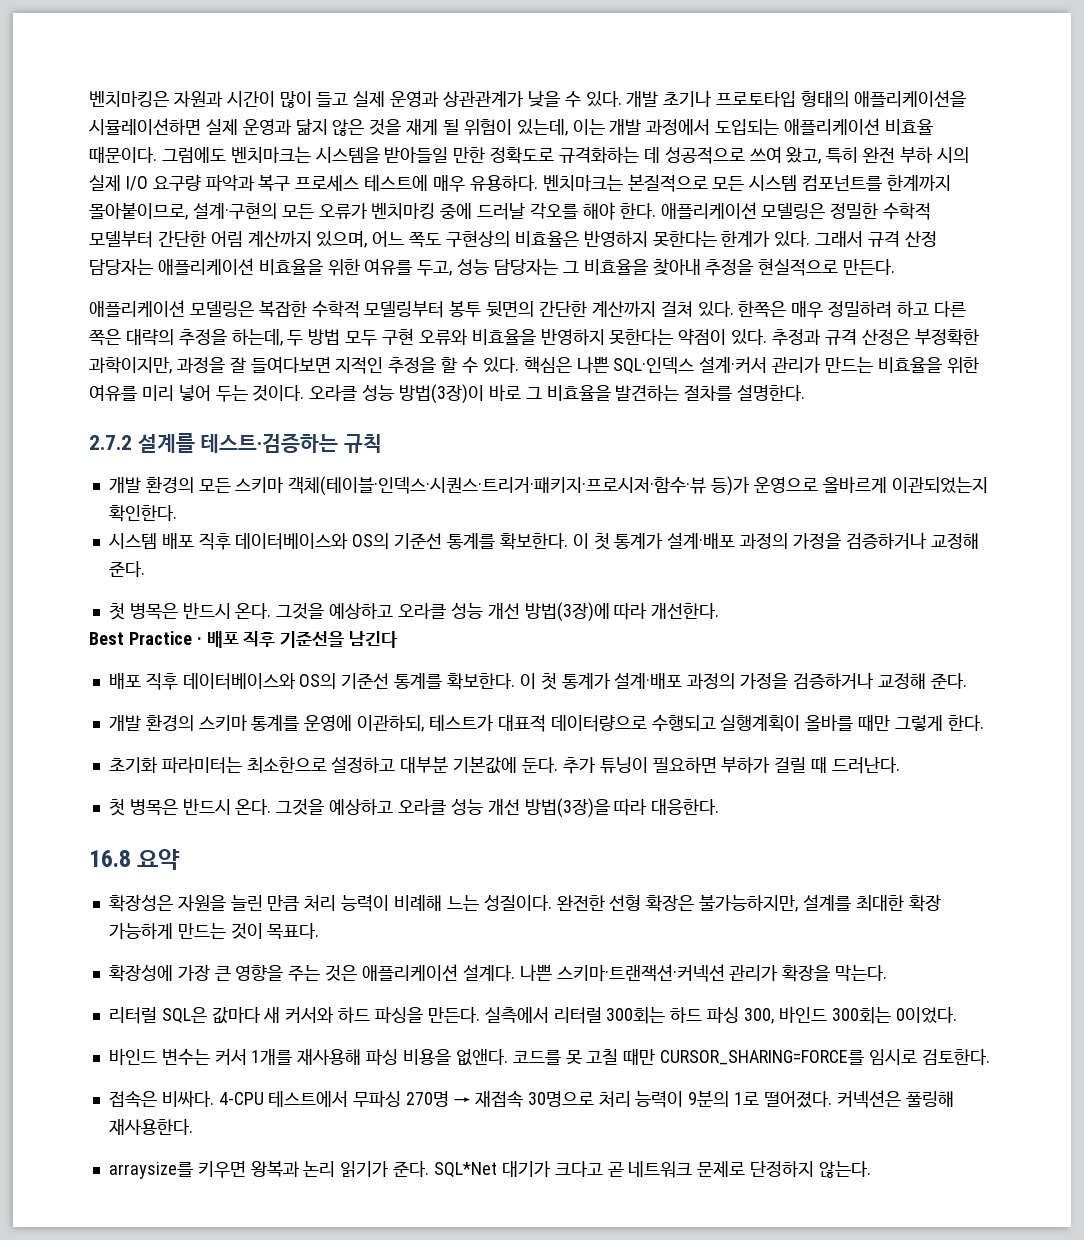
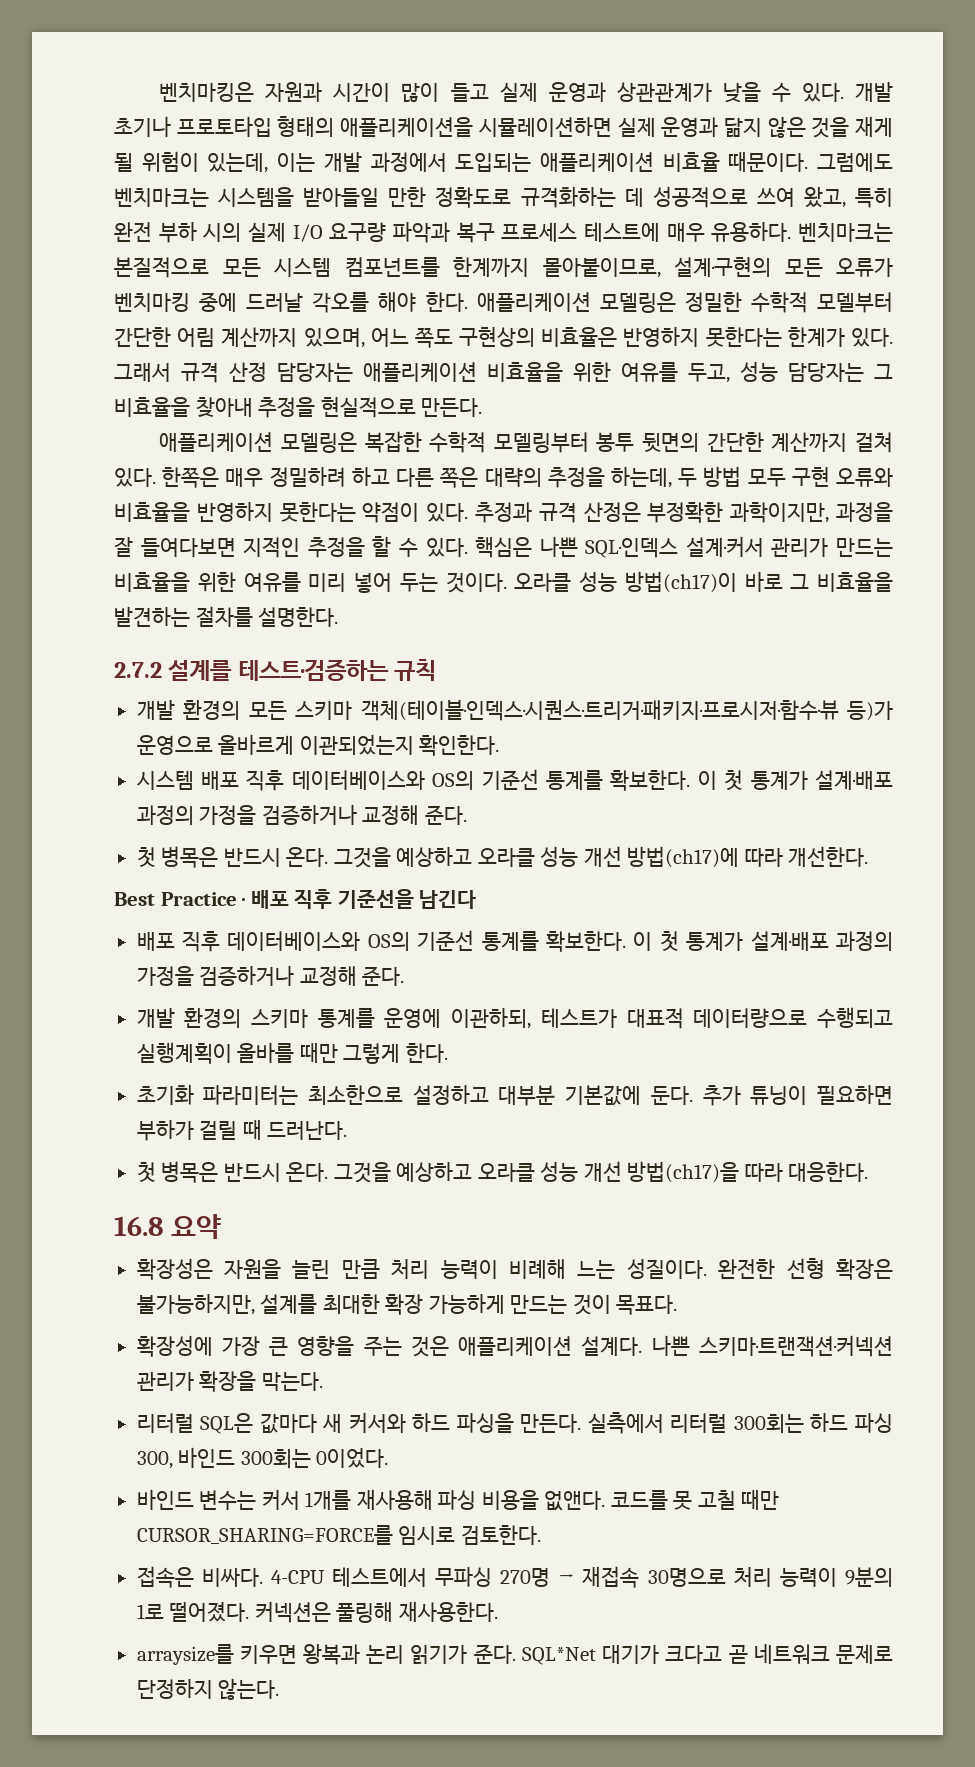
- 오라클 성능 방법(3장)이 바로 그 비효율을 발견하는 절차를 설명한다.
+ 오라클 성능 방법(ch17)이 바로 그 비효율을 발견하는 절차를 설명한다.
- 그것을 예상하고 오라클 성능 개선 방법(3장)에 따라 개선한다.
+ 그것을 예상하고 오라클 성능 개선 방법(ch17)에 따라 개선한다.
- 그것을 예상하고 오라클 성능 개선 방법(3장)을 따라 대응한다.
+ 그것을 예상하고 오라클 성능 개선 방법(ch17)을 따라 대응한다.

